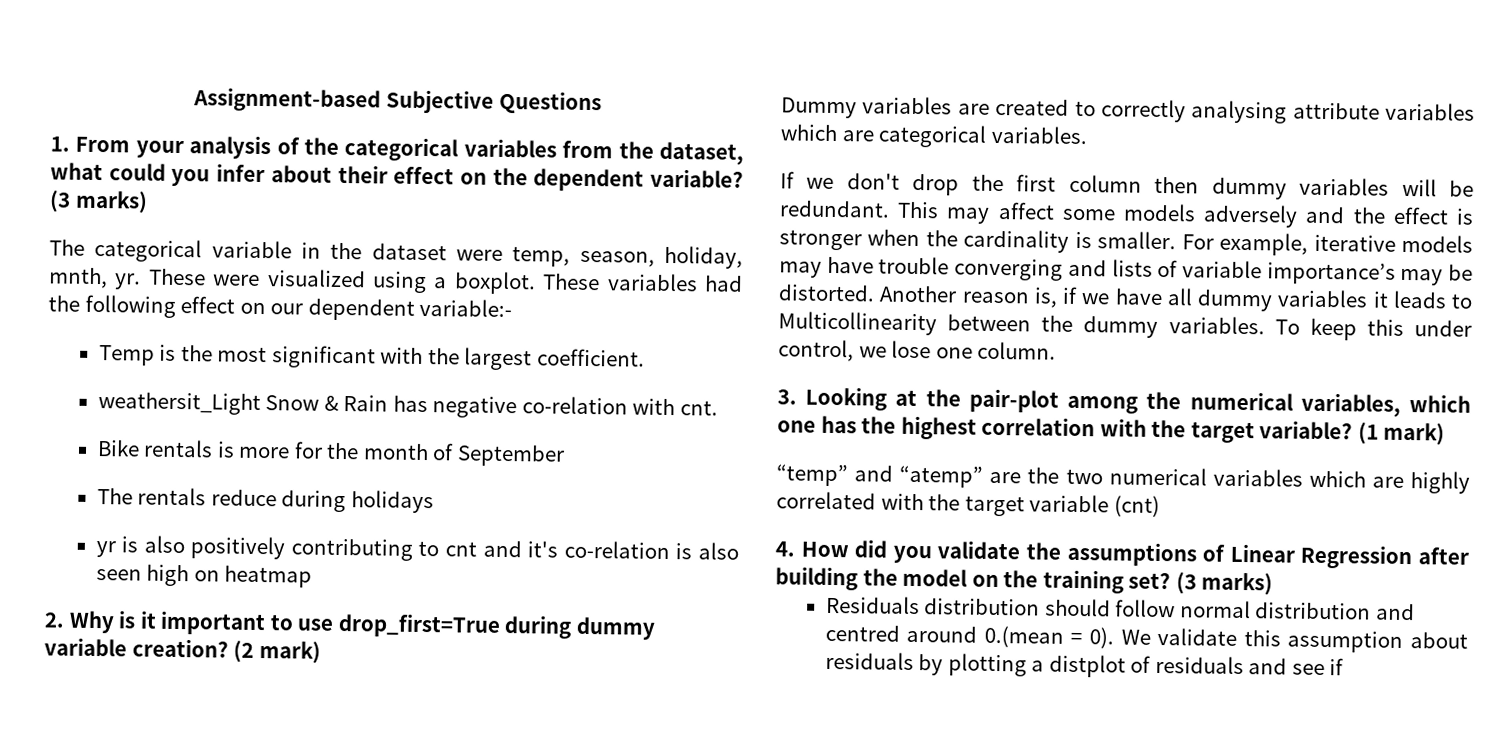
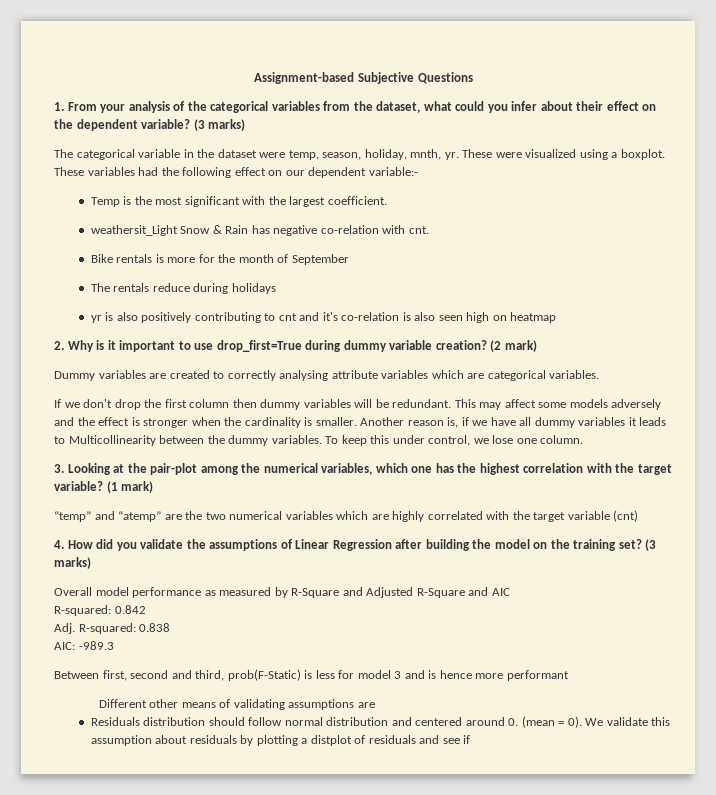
- For example, iterative models may have trouble converging and lists of variable importance’s may be distorted.
+ Overall model performance as measured by R-Square and Adjusted R-Square and AIC
+ R-squared: 0.842
+ Adj. R-squared: 0.838
+ AIC: -989.3
+ Between first, second and third, prob(F-Static) is less for model 3 and is hence more performant
+ Different other means of validating assumptions are
- Residuals distribution should follow normal distribution and centred around 0.(mean = 0).
+ Residuals distribution should follow normal distribution and centered around 0. (mean = 0).

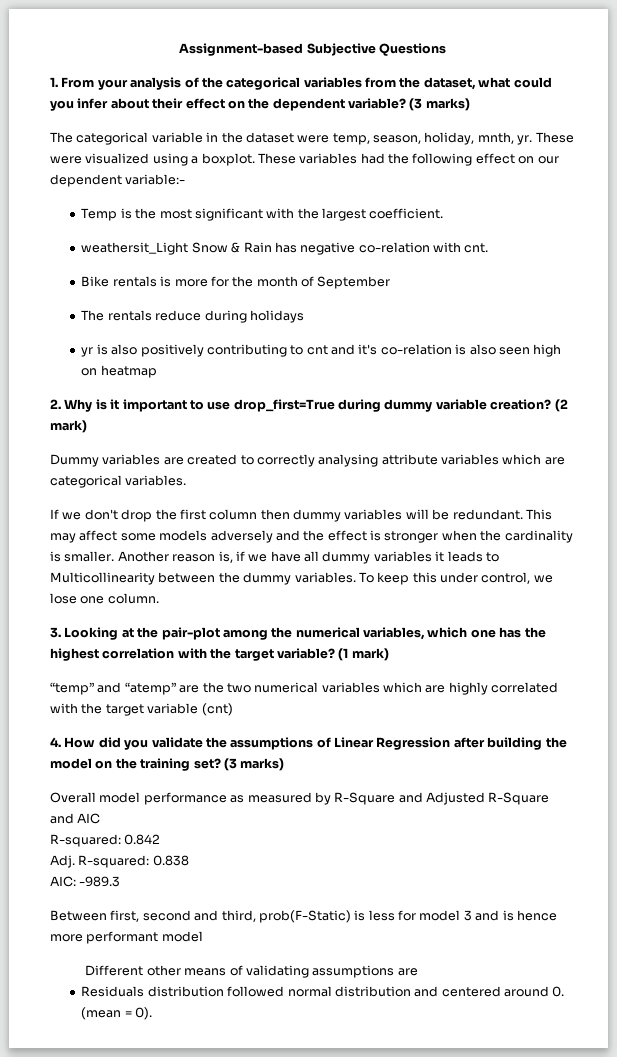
- Between first, second and third, prob(F-Static) is less for model 3 and is hence more performant
+ Between first, second and third, prob(F-Static) is less for model 3 and is hence more performant model
- Residuals distribution should follow normal distribution and centered around 0. (mean = 0). We validate this assumption about residuals by plotting a distplot of residuals and see if
+ Residuals distribution followed normal distribution and centered around 0. (mean = 0).

